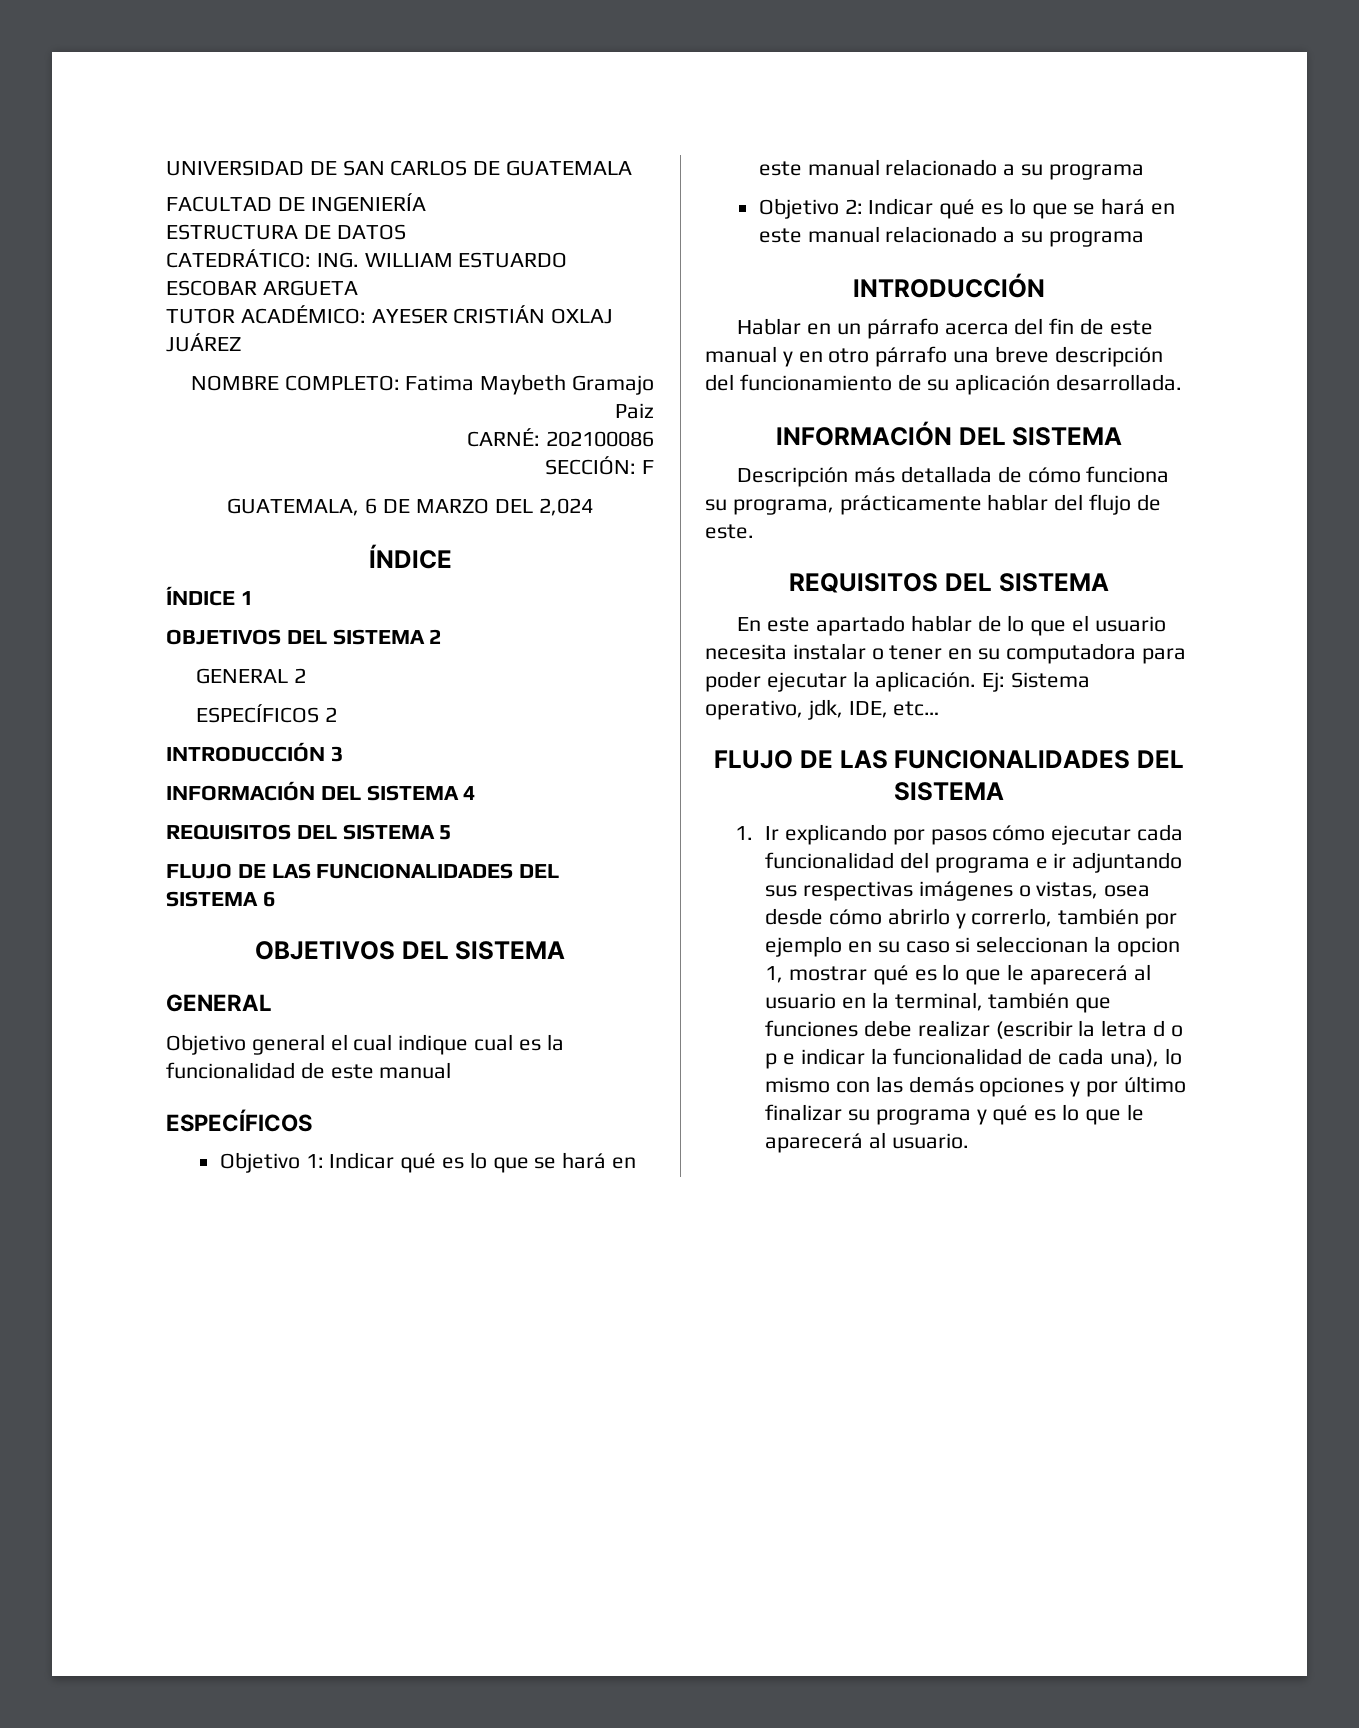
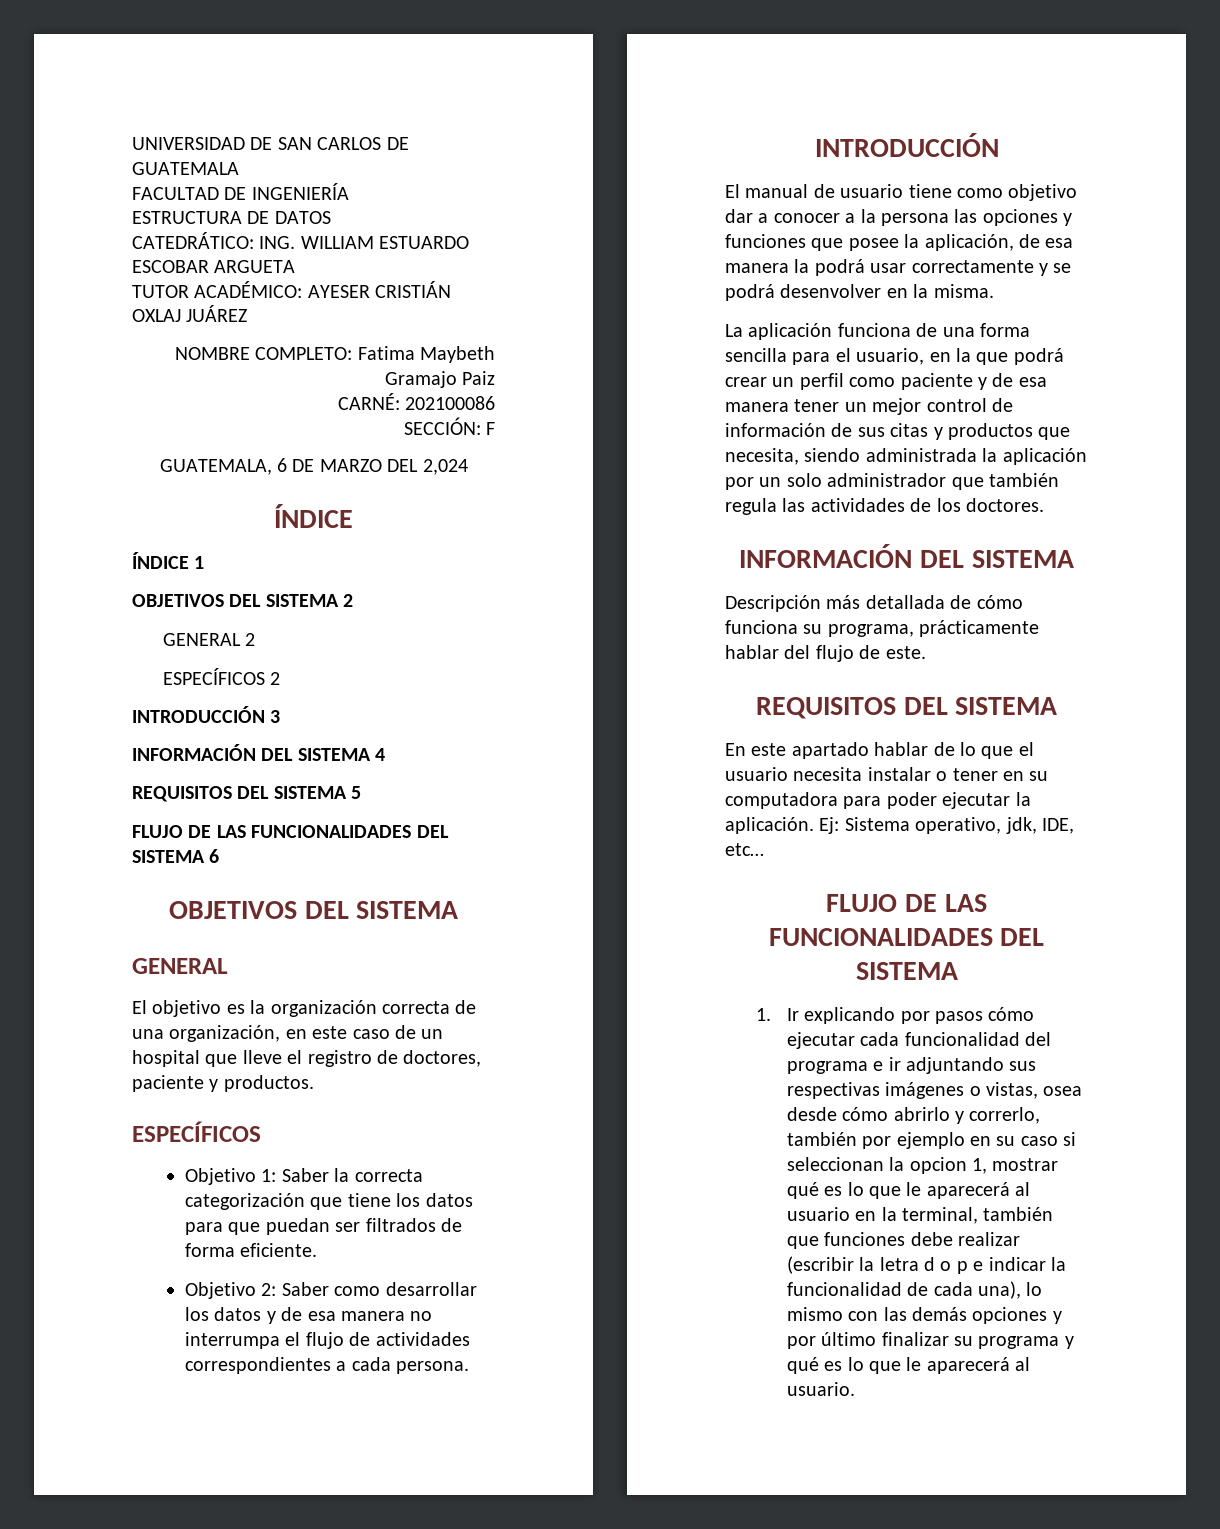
- Objetivo general el cual indique cual es la funcionalidad de este manual
+ El objetivo es la organización correcta de una organización, en este caso de un hospital que lleve el registro de doctores, paciente y productos.
  ESPECÍFICOS
- Objetivo 1: Indicar qué es lo que se hará en este manual relacionado a su programa
- Objetivo 2: Indicar qué es lo que se hará en este manual relacionado a su programa
+ Objetivo 1: Saber la correcta categorización que tiene los datos para que puedan ser filtrados de forma eficiente.
+ Objetivo 2: Saber como desarrollar los datos y de esa manera no interrumpa el flujo de actividades correspondientes a cada persona.
  INTRODUCCIÓN
- Hablar en un párrafo acerca del fin de este manual y en otro párrafo una breve descripción del funcionamiento de su aplicación desarrollada.
+ El manual de usuario tiene como objetivo dar a conocer a la persona las opciones y funciones que posee la aplicación, de esa manera la podrá usar correctamente y se podrá desenvolver en la misma.
+ La aplicación funciona de una forma sencilla para el usuario, en la que podrá crear un perfil como paciente y de esa manera tener un mejor control de información de sus citas y productos que necesita, siendo administrada la aplicación por un solo administrador que también regula las actividades de los doctores.

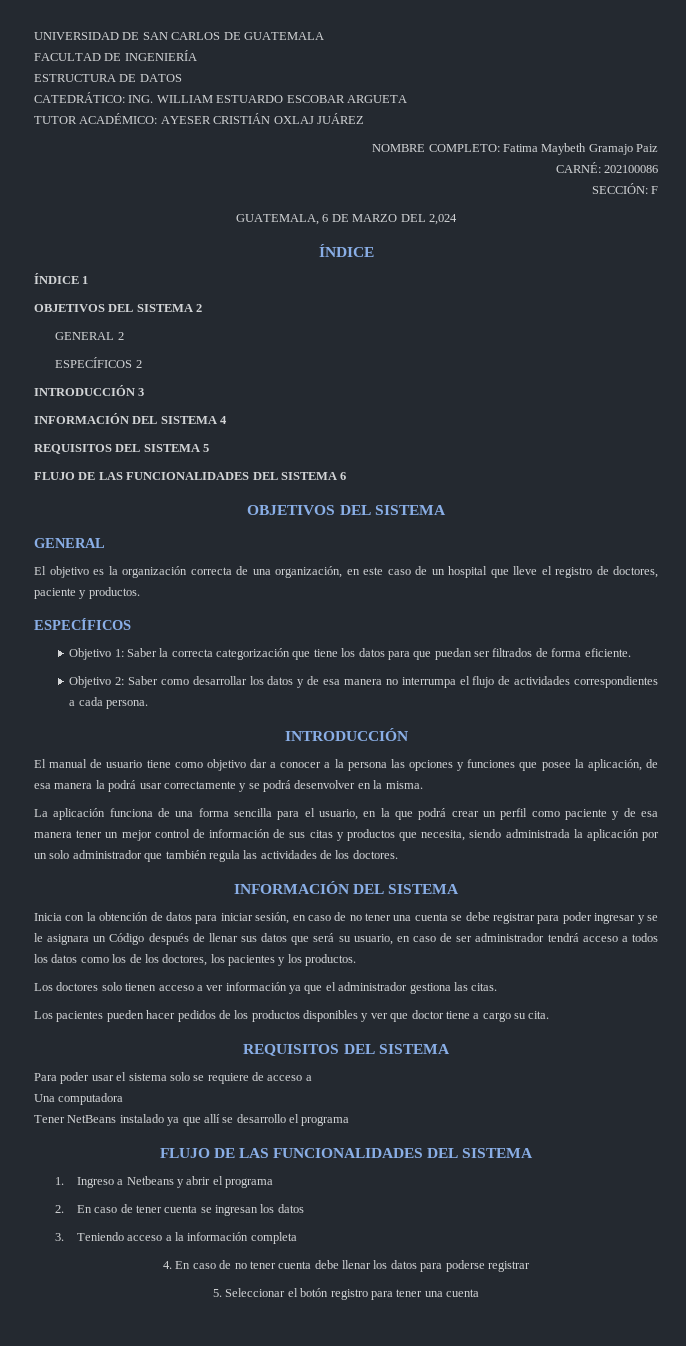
- Descripción más detallada de cómo funciona su programa, prácticamente hablar del flujo de este.
+ Inicia con la obtención de datos para iniciar sesión, en caso de no tener una cuenta se debe registrar para poder ingresar y se le asignara un Código después de llenar sus datos que será su usuario, en caso de ser administrador tendrá acceso a todos los datos como los de los doctores, los pacientes y los productos.
+ Los doctores solo tienen acceso a ver información ya que el administrador gestiona las citas.
+ Los pacientes pueden hacer pedidos de los productos disponibles y ver que doctor tiene a cargo su cita.
  REQUISITOS DEL SISTEMA
- En este apartado hablar de lo que el usuario necesita instalar o tener en su computadora para poder ejecutar la aplicación. Ej: Sistema operativo, jdk, IDE, etc…
+ Para poder usar el sistema solo se requiere de acceso a
+ Una computadora
+ Tener NetBeans instalado ya que allí se desarrollo el programa
- 1. Ir explicando por pasos cómo ejecutar cada funcionalidad del programa e ir adjuntando sus respectivas imágenes o vistas, osea desde cómo abrirlo y correrlo, también por ejemplo en su caso si seleccionan la opcion 1, mostrar qué es lo que le aparecerá al usuario en la terminal, también que funciones debe realizar (escribir la letra d o p e indicar la funcionalidad de cada una), lo mismo con las demás opciones y por último finalizar su programa y qué es lo que le aparecerá al usuario.
+ 1. Ingreso a Netbeans y abrir el programa
+ 2. En caso de tener cuenta se ingresan los datos
+ 3. Teniendo acceso a la información completa
+ 4. En caso de no tener cuenta debe llenar los datos para poderse registrar
+ 5. Seleccionar el botón registro para tener una cuenta

